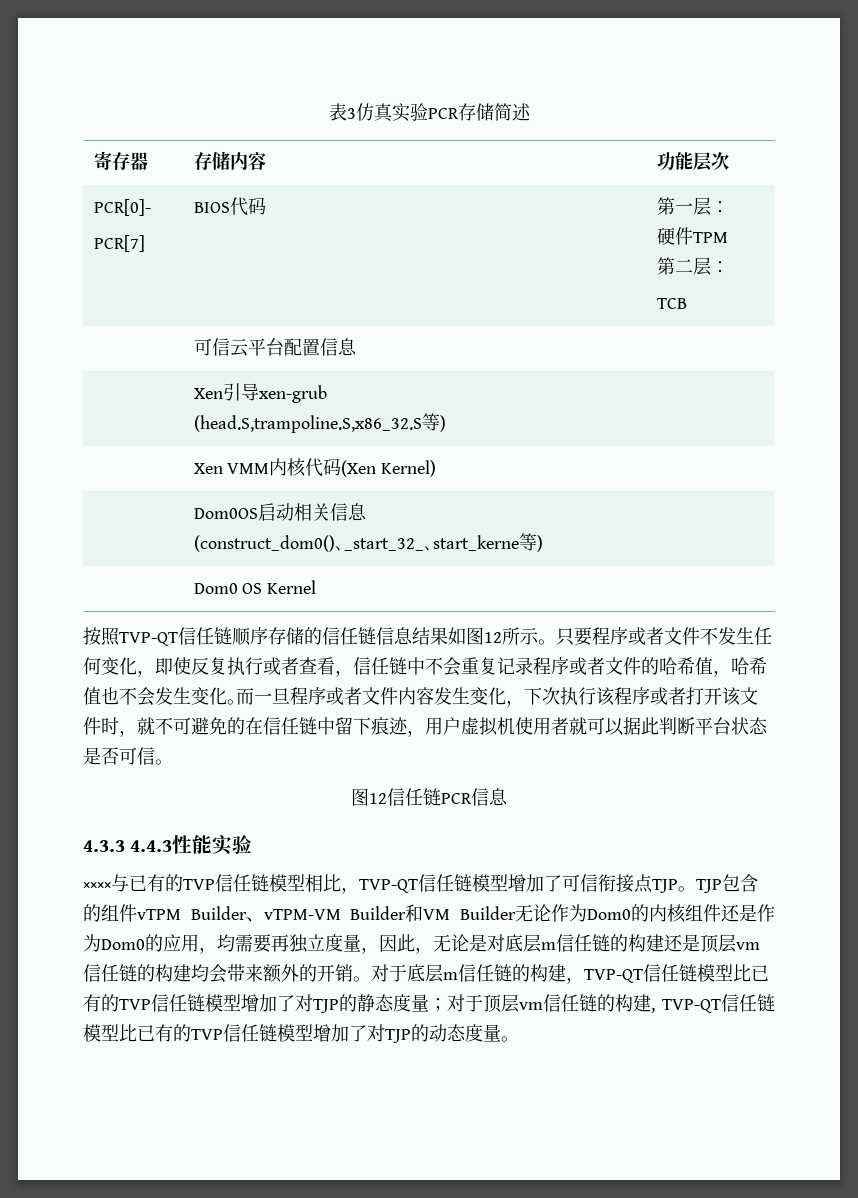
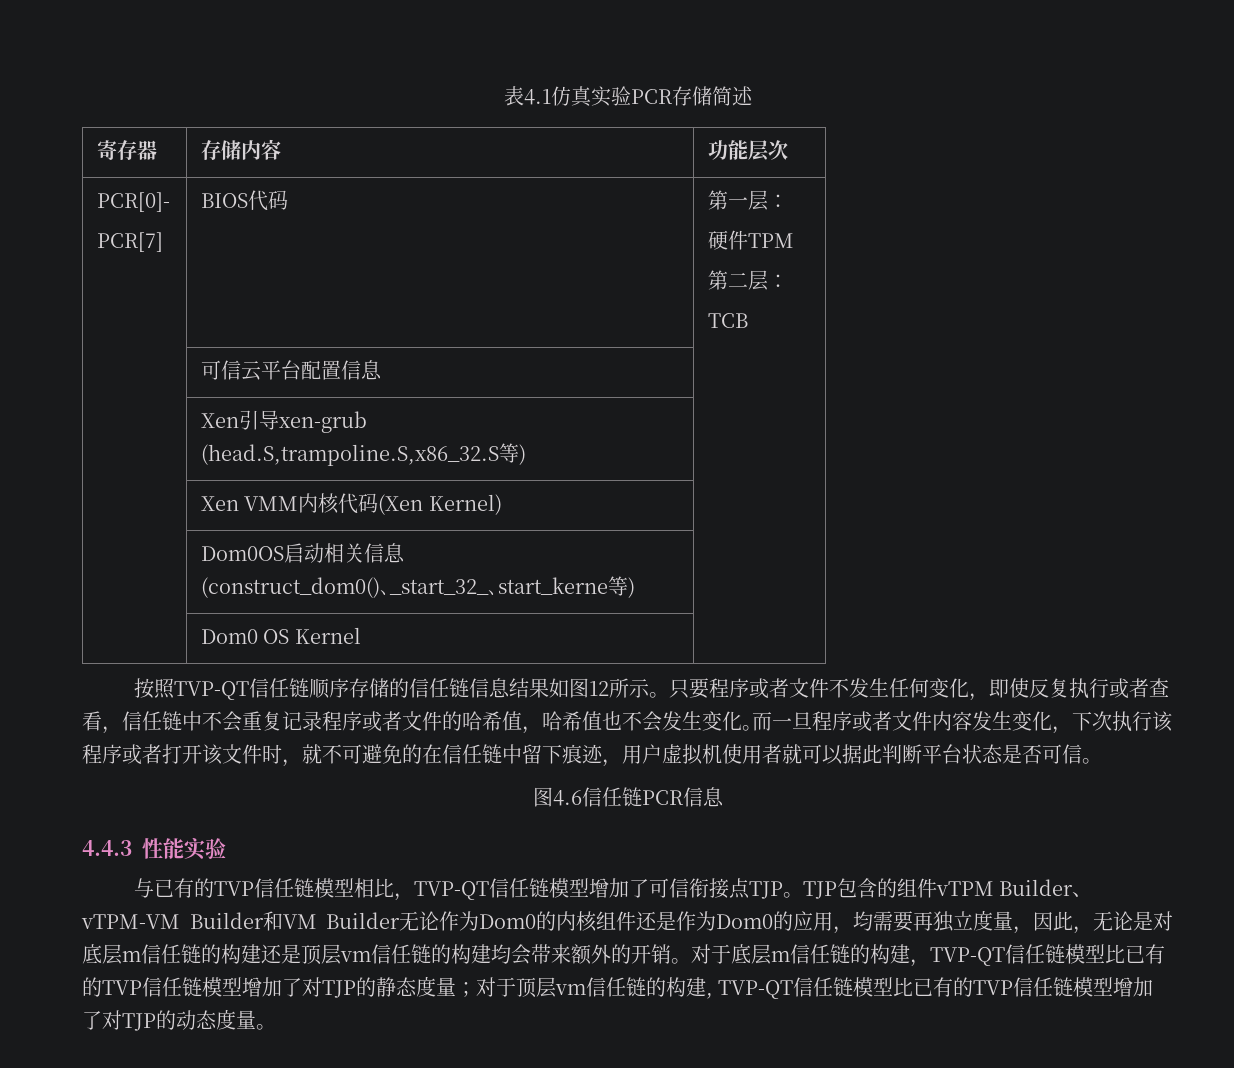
- 表3仿真实验PCR存储简述
+ 表4.1仿真实验PCR存储简述
- 图12信任链PCR信息
+ 图4.6信任链PCR信息
- 4.3.3 4.4.3性能实验
+ 4.4.3性能实验
- ××××与已有的TVP信任链模型相比，TVP-QT信任链模型增加了可信衔接点TJP。
+ 与已有的TVP信任链模型相比，TVP-QT信任链模型增加了可信衔接点TJP。

